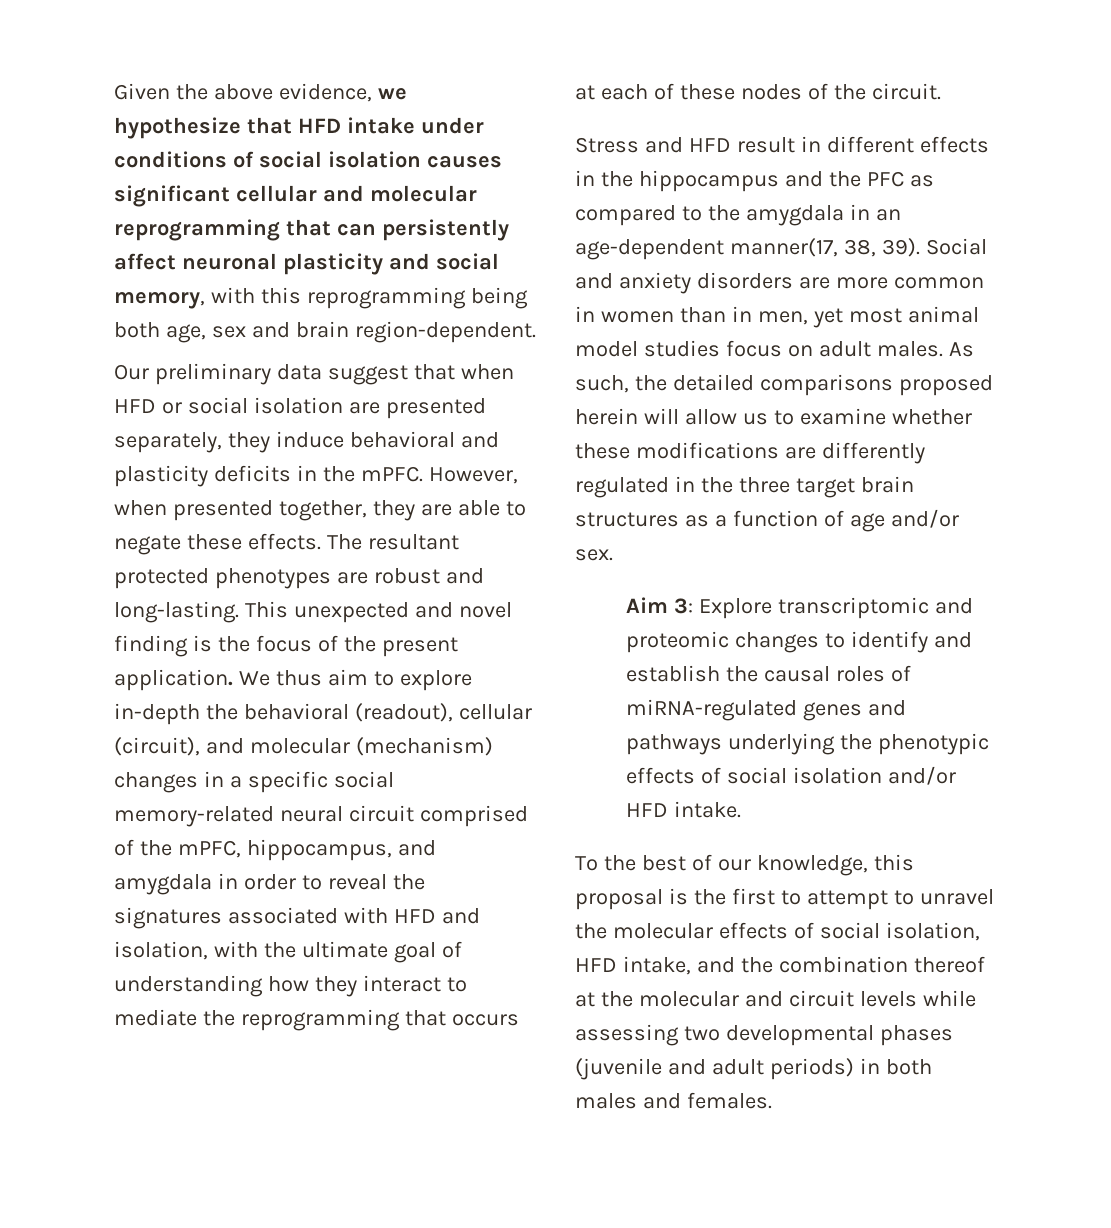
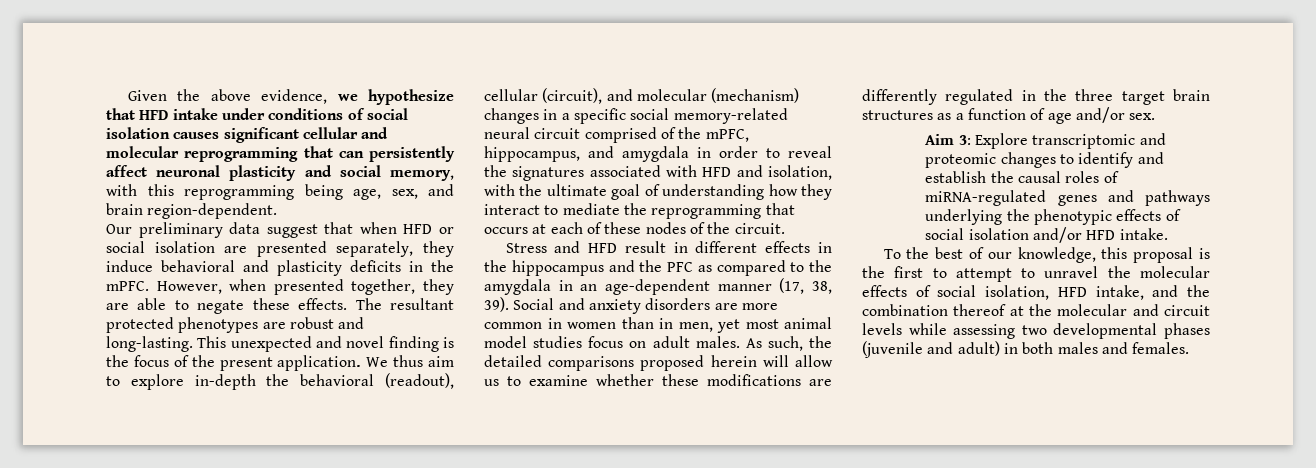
- Given the above evidence, we hypothesize that HFD intake under conditions of social isolation causes significant cellular and molecular reprogramming that can persistently affect neuronal plasticity and social memory, with this reprogramming being both age, sex and brain region-dependent.
+ Given the above evidence, we hypothesize that HFD intake under conditions of social isolation causes significant cellular and molecular reprogramming that can persistently affect neuronal plasticity and social memory, with this reprogramming being age, sex, and brain region-dependent.
- Stress and HFD result in different effects in the hippocampus and the PFC as compared to the amygdala in an age-dependent manner(17, 38, 39).
+ Stress and HFD result in different effects in the hippocampus and the PFC as compared to the amygdala in an age-dependent manner (17, 38, 39).
- To the best of our knowledge, this proposal is the first to attempt to unravel the molecular effects of social isolation, HFD intake, and the combination thereof at the molecular and circuit levels while assessing two developmental phases (juvenile and adult periods) in both males and females.
+ To the best of our knowledge, this proposal is the first to attempt to unravel the molecular effects of social isolation, HFD intake, and the combination thereof at the molecular and circuit levels while assessing two developmental phases (juvenile and adult) in both males and females.

